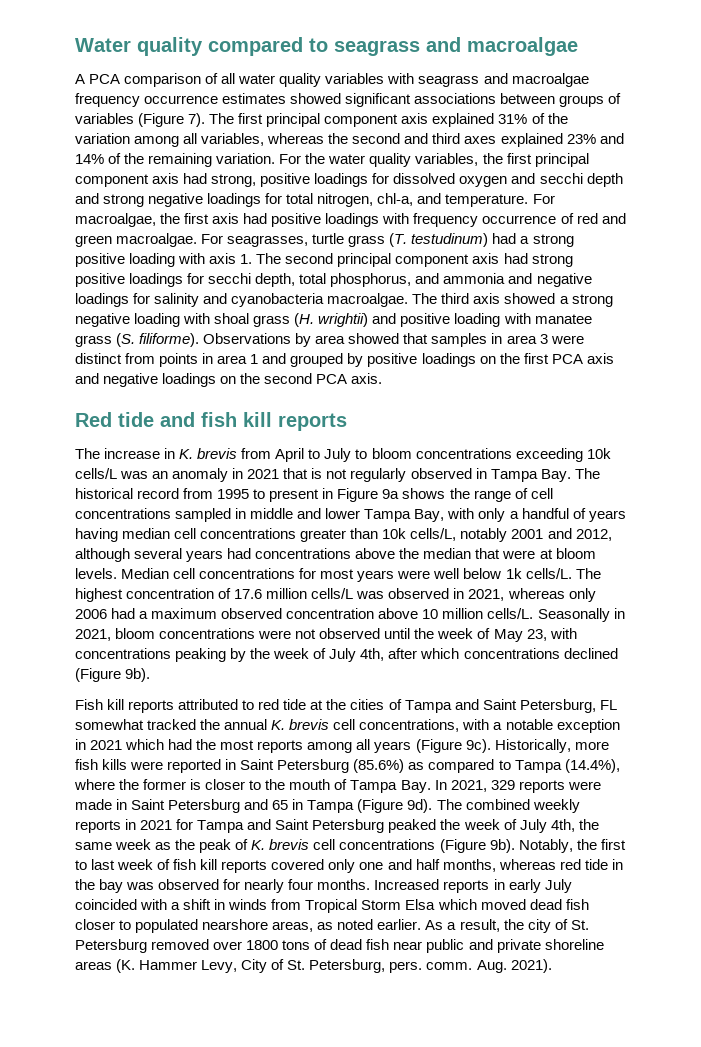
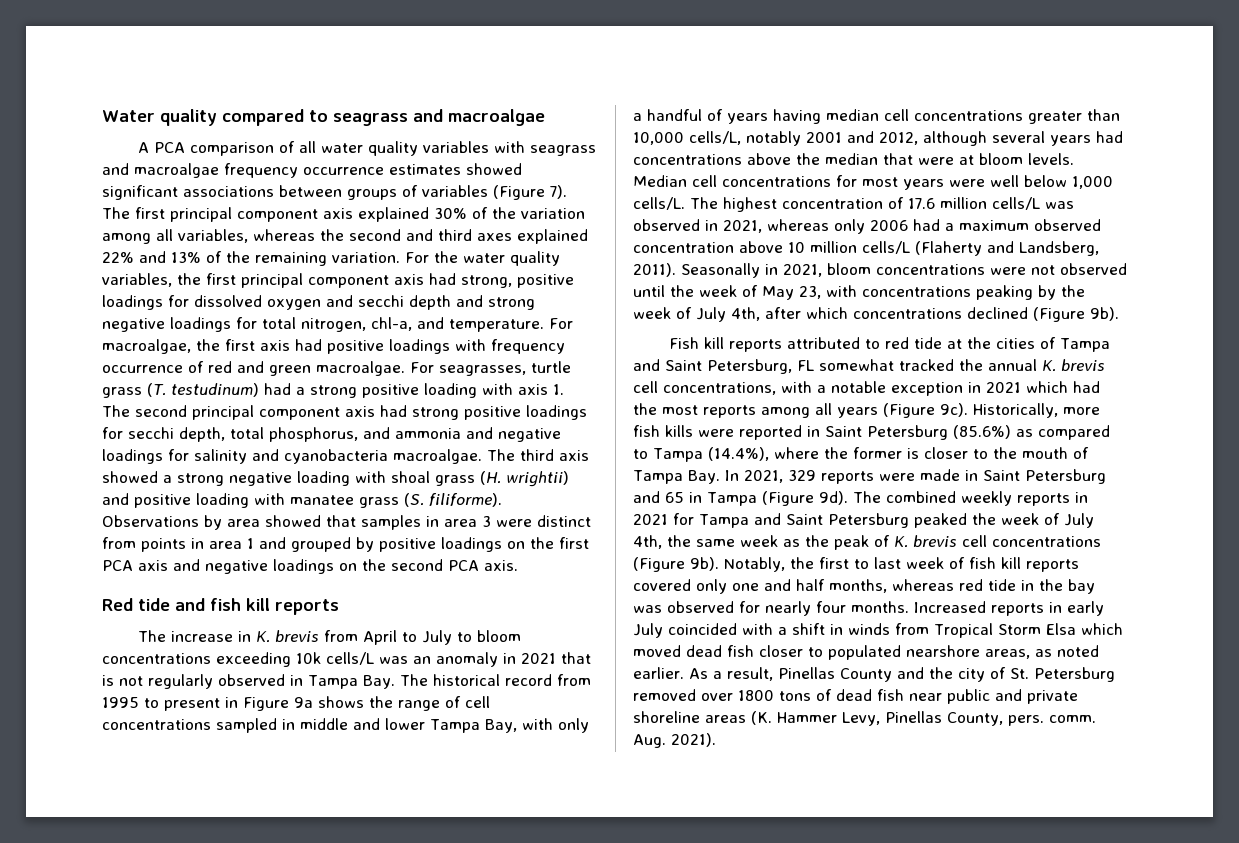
- The first principal component axis explained 31% of the variation among all variables, whereas the second and third axes explained 23% and 14% of the remaining variation.
+ The first principal component axis explained 30% of the variation among all variables, whereas the second and third axes explained 22% and 13% of the remaining variation.
- The increase in K. brevis from April to July to bloom concentrations exceeding 10k cells/L was an anomaly in 2021 that is not regularly observed in Tampa Bay. The historical record from 1995 to present in Figure 9a shows the range of cell concentrations sampled in middle and lower Tampa Bay, with only a handful of years having median cell concentrations greater than 10k cells/L, notably 2001 and 2012, although several years had concentrations above the median that were at bloom levels.
+ The increase in K. brevis from April to July to bloom concentrations exceeding 10k cells/L was an anomaly in 2021 that is not regularly observed in Tampa Bay. The historical record from 1995 to present in Figure 9a shows the range of cell concentrations sampled in middle and lower Tampa Bay, with only a handful of years having median cell concentrations greater than 10,000 cells/L, notably 2001 and 2012, although several years had concentrations above the median that were at bloom levels.
- Median cell concentrations for most years were well below 1k cells/L.
+ Median cell concentrations for most years were well below 1,000 cells/L.
- The highest concentration of 17.6 million cells/L was observed in 2021, whereas only 2006 had a maximum observed concentration above 10 million cells/L.
+ The highest concentration of 17.6 million cells/L was observed in 2021, whereas only 2006 had a maximum observed concentration above 10 million cells/L (Flaherty and Landsberg, 2011).
- As a result, the city of St. Petersburg removed over 1800 tons of dead fish near public and private shoreline areas (K. Hammer Levy, City of St. Petersburg, pers. comm.
+ As a result, Pinellas County and the city of St. Petersburg removed over 1800 tons of dead fish near public and private shoreline areas (K. Hammer Levy, Pinellas County, pers. comm.

